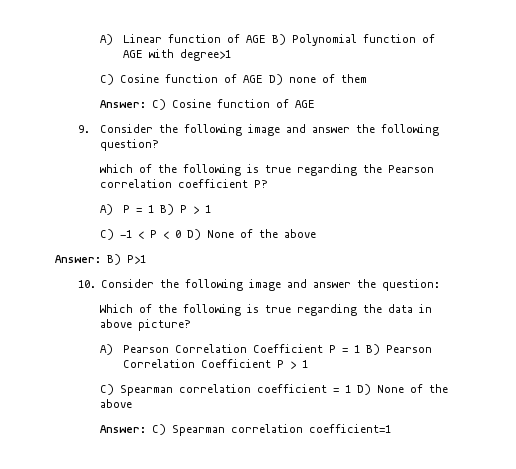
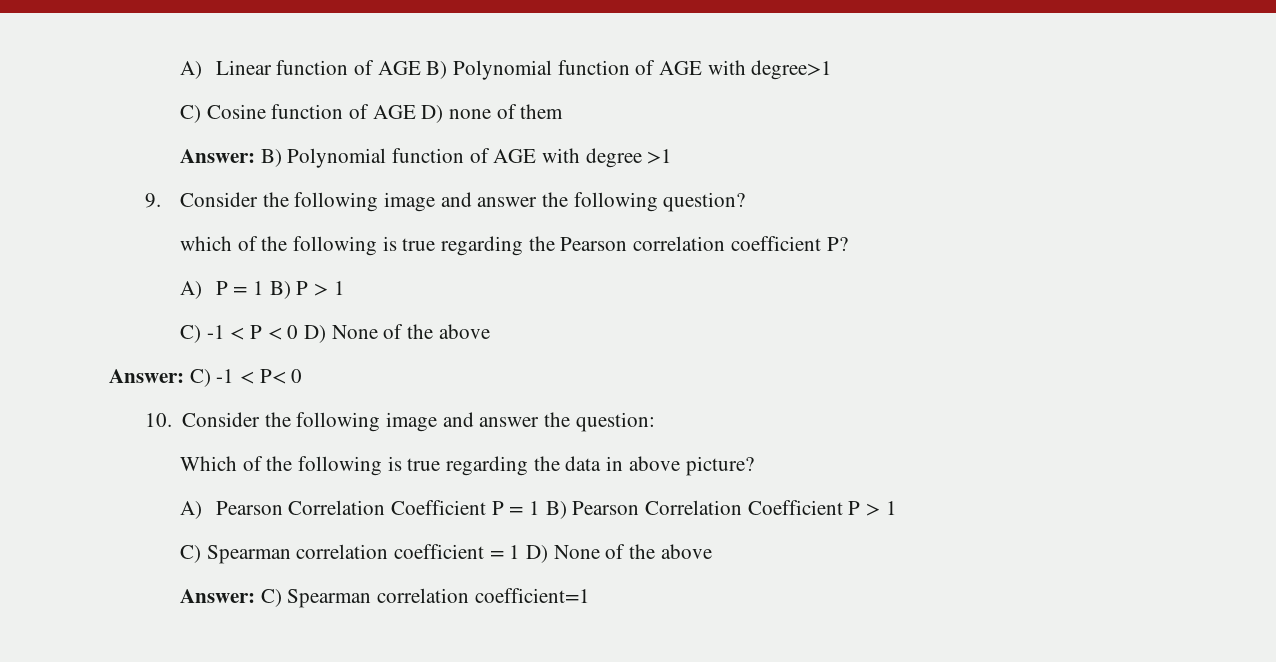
- Answer: C) Cosine function of AGE
+ Answer: B) Polynomial function of AGE with degree >1
- Answer: B) P>1
+ Answer: C) -1 < P< 0

